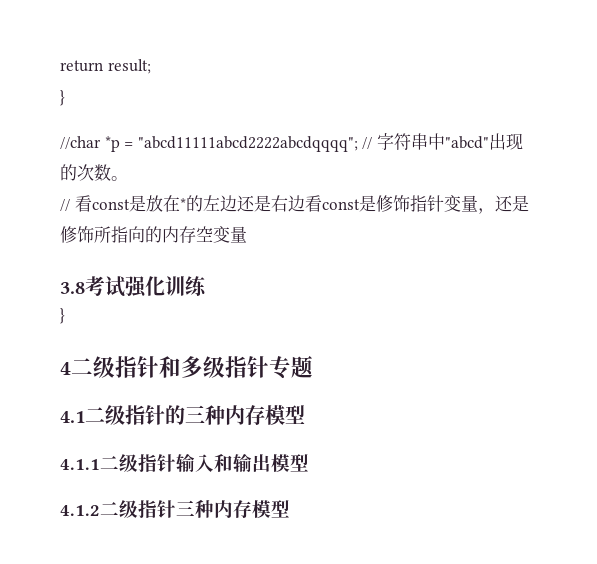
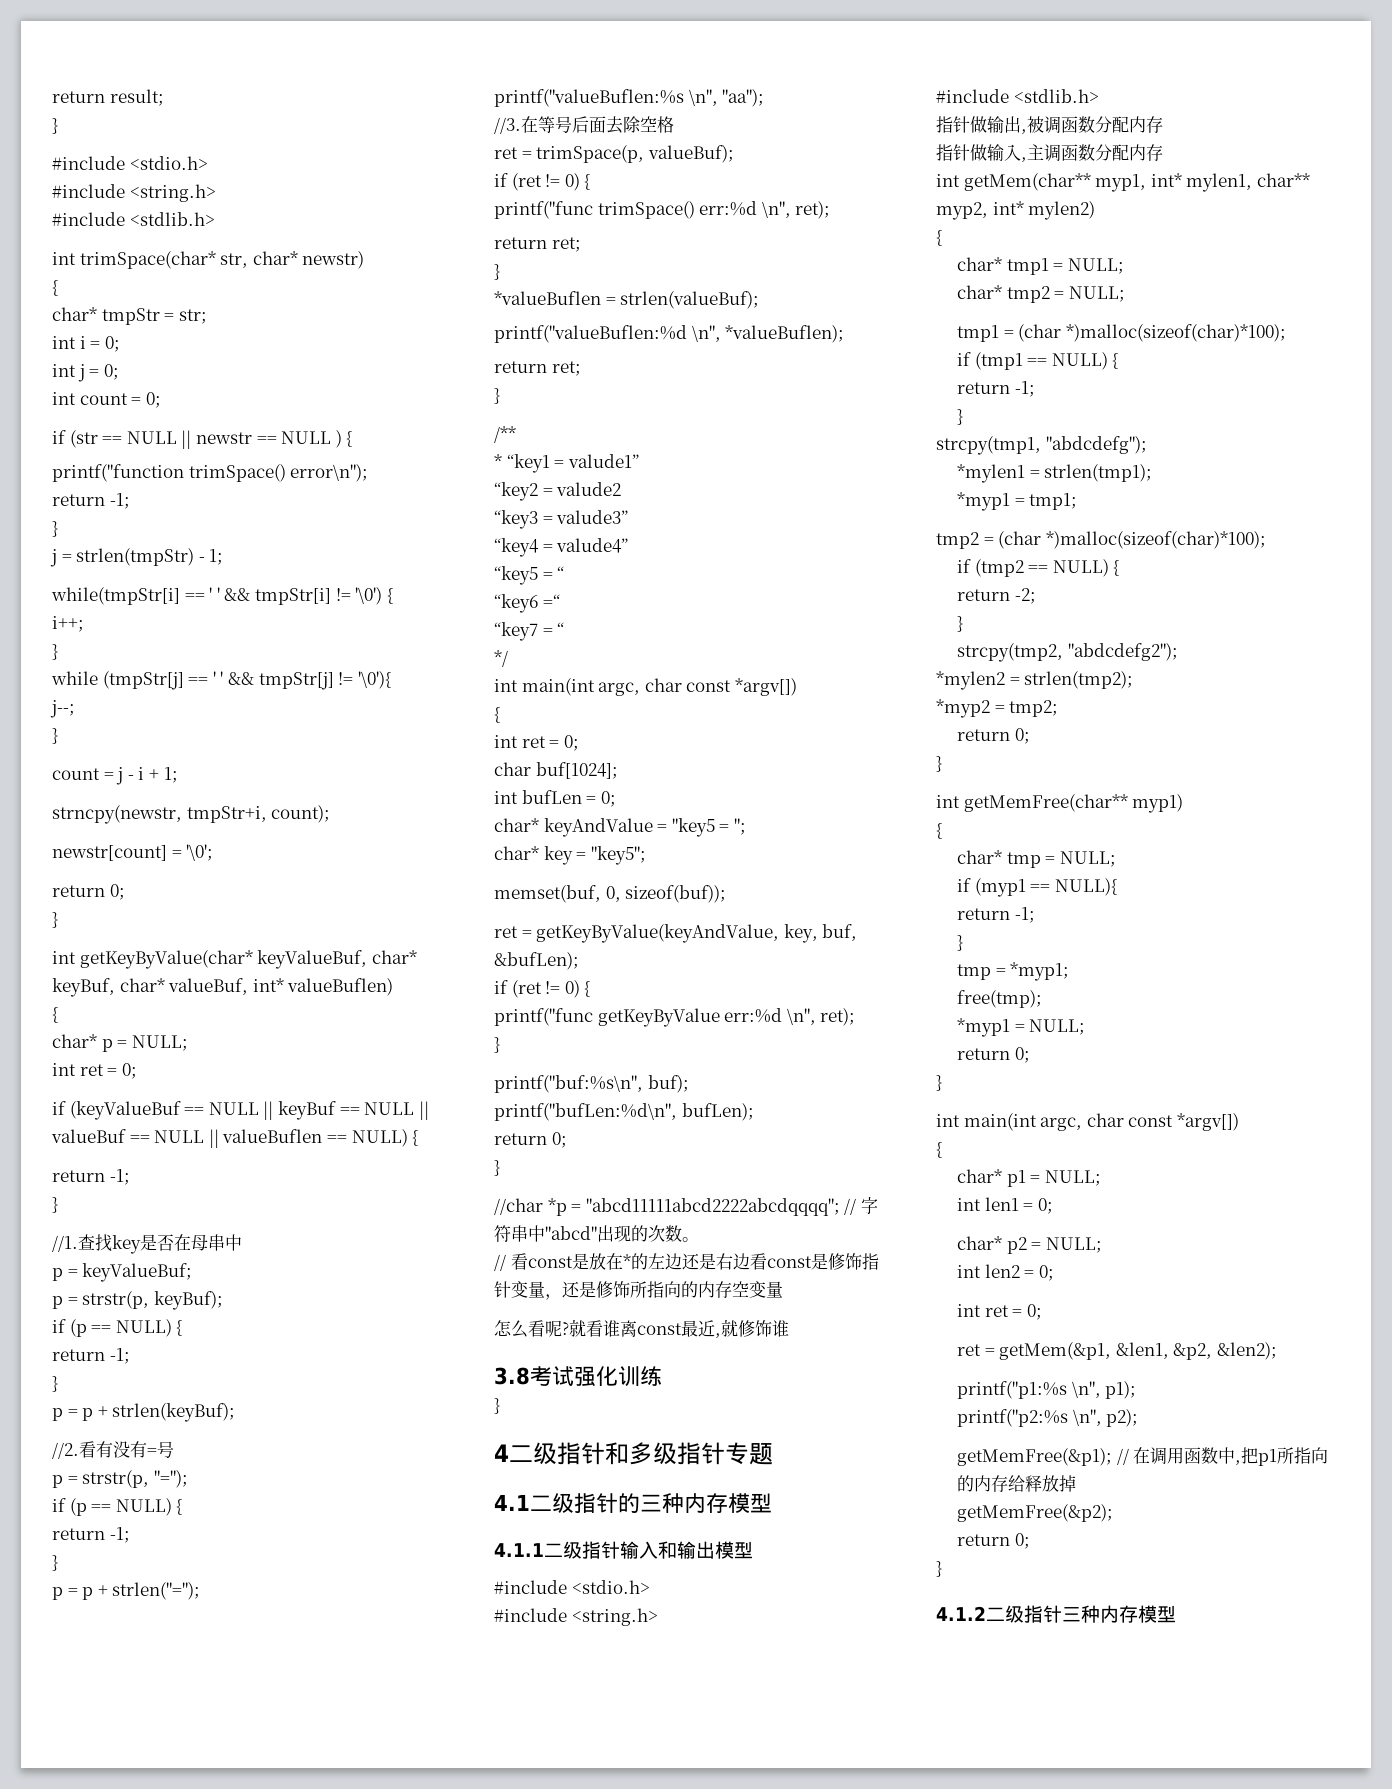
  return result;
+ }
+ #include <stdio.h>
+ #include <string.h>
+ #include <stdlib.h>
+ int trimSpace(char* str, char* newstr)
+ {
+ char* tmpStr = str;
+ int i = 0;
+ int j = 0;
+ int count = 0;
+ if (str == NULL || newstr == NULL ) {
+ printf("function trimSpace() error\n");
+ return -1;
+ }
+ j = strlen(tmpStr) - 1;
+ while(tmpStr[i] == ' ' && tmpStr[i] != '\0') {
+ i++;
+ }
+ while (tmpStr[j] == ' ' && tmpStr[j] != '\0'){
+ j--;
+ }
+ count = j - i + 1;
+ strncpy(newstr, tmpStr+i, count);
+ newstr[count] = '\0';
+ return 0;
+ }
+ int getKeyByValue(char* keyValueBuf, char* keyBuf, char* valueBuf, int* valueBuflen)
+ {
+ char* p = NULL;
+ int ret = 0;
+ if (keyValueBuf == NULL || keyBuf == NULL || valueBuf == NULL || valueBuflen == NULL) {
+ return -1;
+ }
+ //1.查找key是否在母串中
+ p = keyValueBuf;
+ p = strstr(p, keyBuf);
+ if (p == NULL) {
+ return -1;
+ }
+ p = p + strlen(keyBuf);
+ //2.看有没有=号
+ p = strstr(p, "=");
+ if (p == NULL) {
+ return -1;
+ }
+ p = p + strlen("=");
+ printf("valueBuflen:%s \n", "aa");
+ //3.在等号后面去除空格
+ ret = trimSpace(p, valueBuf);
+ if (ret != 0) {
+ printf("func trimSpace() err:%d \n", ret);
+ return ret;
+ }
+ *valueBuflen = strlen(valueBuf);
+ printf("valueBuflen:%d \n", *valueBuflen);
+ return ret;
+ }
+ /**
+ * “key1 = valude1”
+ “key2 = valude2
+ “key3 = valude3”
+ “key4 = valude4”
+ “key5 = “
+ “key6 =“
+ “key7 = “
+ */
+ int main(int argc, char const *argv[])
+ {
+ int ret = 0;
+ char buf[1024];
+ int bufLen = 0;
+ char* keyAndValue = "key5 = ";
+ char* key = "key5";
+ memset(buf, 0, sizeof(buf));
+ ret = getKeyByValue(keyAndValue, key, buf, &bufLen);
+ if (ret != 0) {
+ printf("func getKeyByValue err:%d \n", ret);
+ }
+ printf("buf:%s\n", buf);
+ printf("bufLen:%d\n", bufLen);
+ return 0;
+ 怎么看呢?就看谁离const最近,就修饰谁
  4.1.1二级指针输入和输出模型
+ #include <stdio.h>
+ #include <string.h>
+ #include <stdlib.h>
+ 指针做输出,被调函数分配内存
+ 指针做输入,主调函数分配内存
+ int getMem(char** myp1, int* mylen1, char** myp2, int* mylen2)
+ {
+ char* tmp1 = NULL;
+ char* tmp2 = NULL;
+ tmp1 = (char *)malloc(sizeof(char)*100);
+ if (tmp1 == NULL) {
+ return -1;
+ }
+ strcpy(tmp1, "abdcdefg");
+ *mylen1 = strlen(tmp1);
+ *myp1 = tmp1;
+ tmp2 = (char *)malloc(sizeof(char)*100);
+ if (tmp2 == NULL) {
+ return -2;
+ }
+ strcpy(tmp2, "abdcdefg2");
+ *mylen2 = strlen(tmp2);
+ *myp2 = tmp2;
+ return 0;
+ }
+ int getMemFree(char** myp1)
+ {
+ char* tmp = NULL;
+ if (myp1 == NULL){
+ return -1;
+ }
+ tmp = *myp1;
+ free(tmp);
+ *myp1 = NULL;
+ return 0;
+ }
+ int main(int argc, char const *argv[])
+ {
+ char* p1 = NULL;
+ int len1 = 0;
+ char* p2 = NULL;
+ int len2 = 0;
+ int ret = 0;
+ ret = getMem(&p1, &len1, &p2, &len2);
+ printf("p1:%s \n", p1);
+ printf("p2:%s \n", p2);
+ getMemFree(&p1); // 在调用函数中,把p1所指向的内存给释放掉
+ getMemFree(&p2);
+ return 0;
+ }

